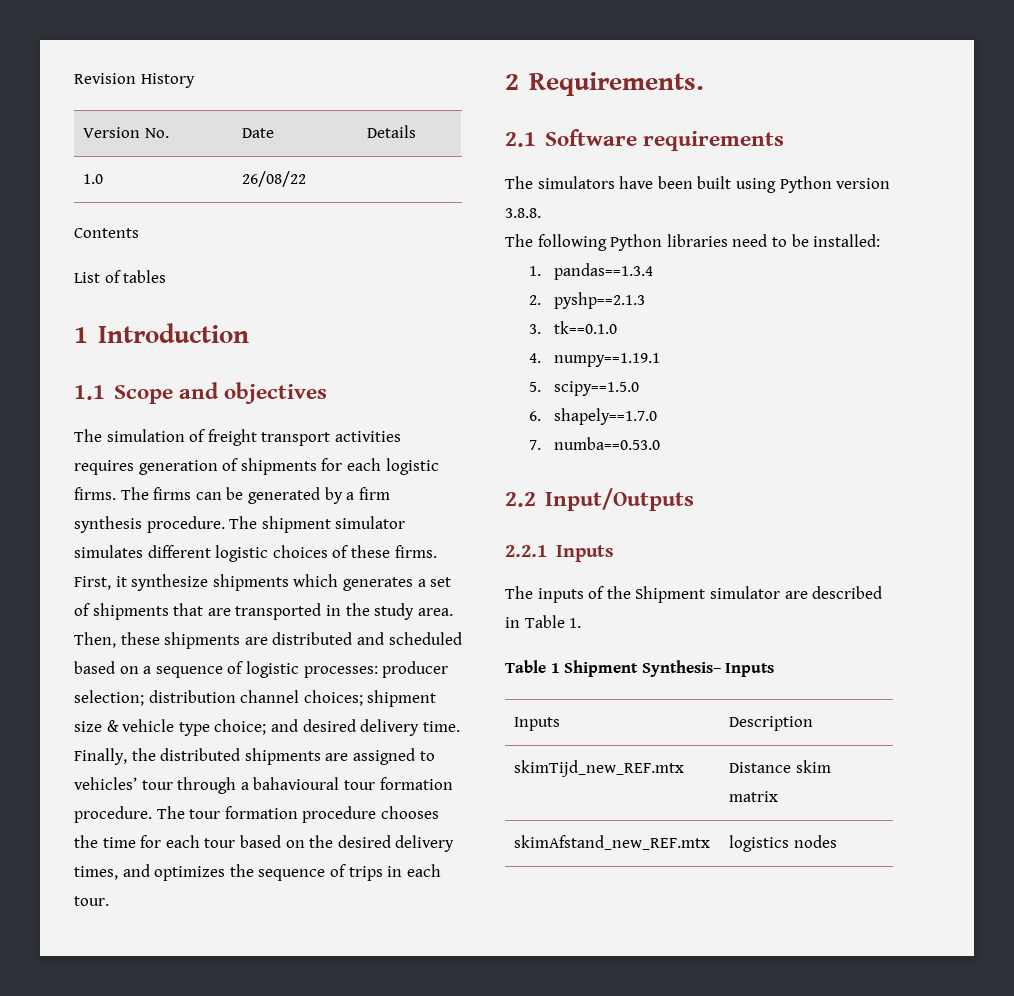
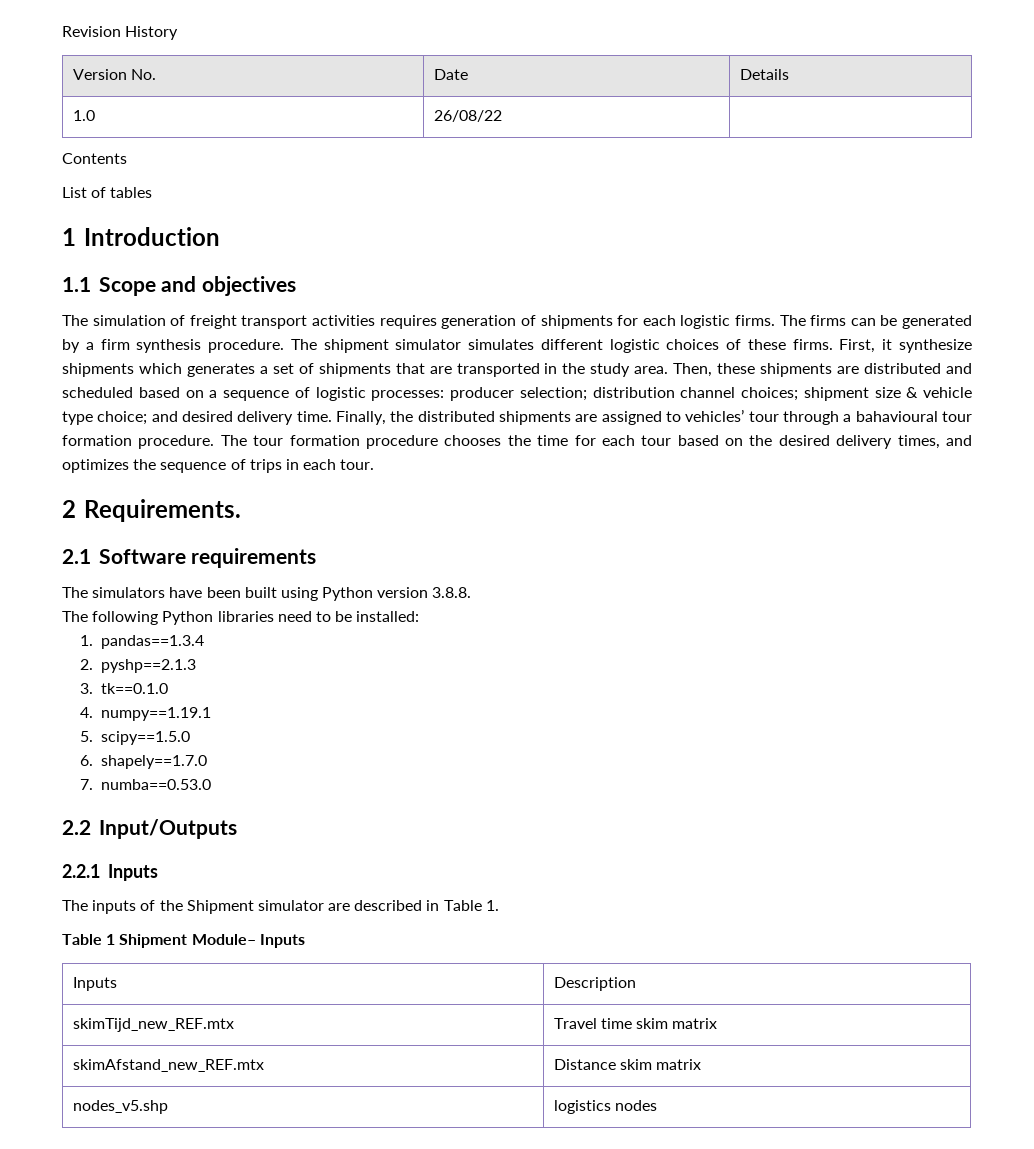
- Table 1 Shipment Synthesis– Inputs
+ Table 1 Shipment Module– Inputs
- skimTijd_new_REF.mtx | Distance skim matrix
+ skimTijd_new_REF.mtx | Travel time skim matrix
- skimAfstand_new_REF.mtx | logistics nodes
+ skimAfstand_new_REF.mtx | Distance skim matrix
+ nodes_v5.shp | logistics nodes

